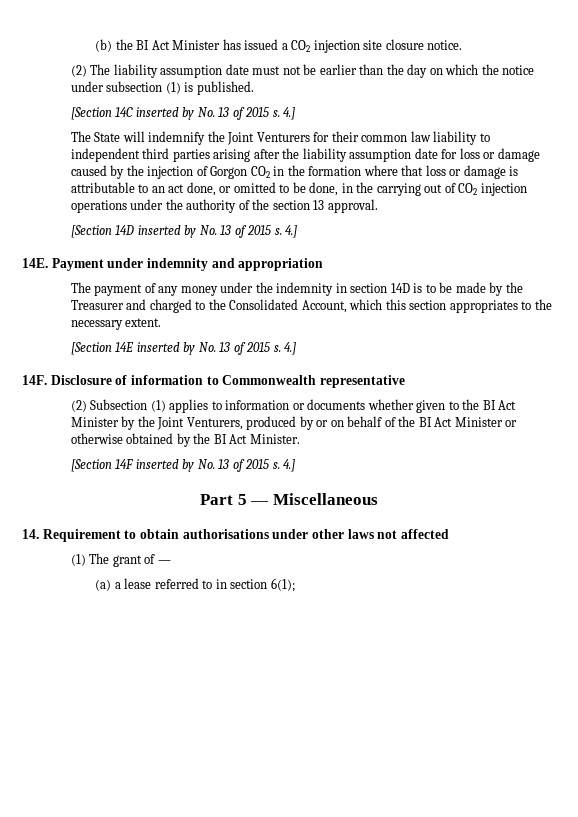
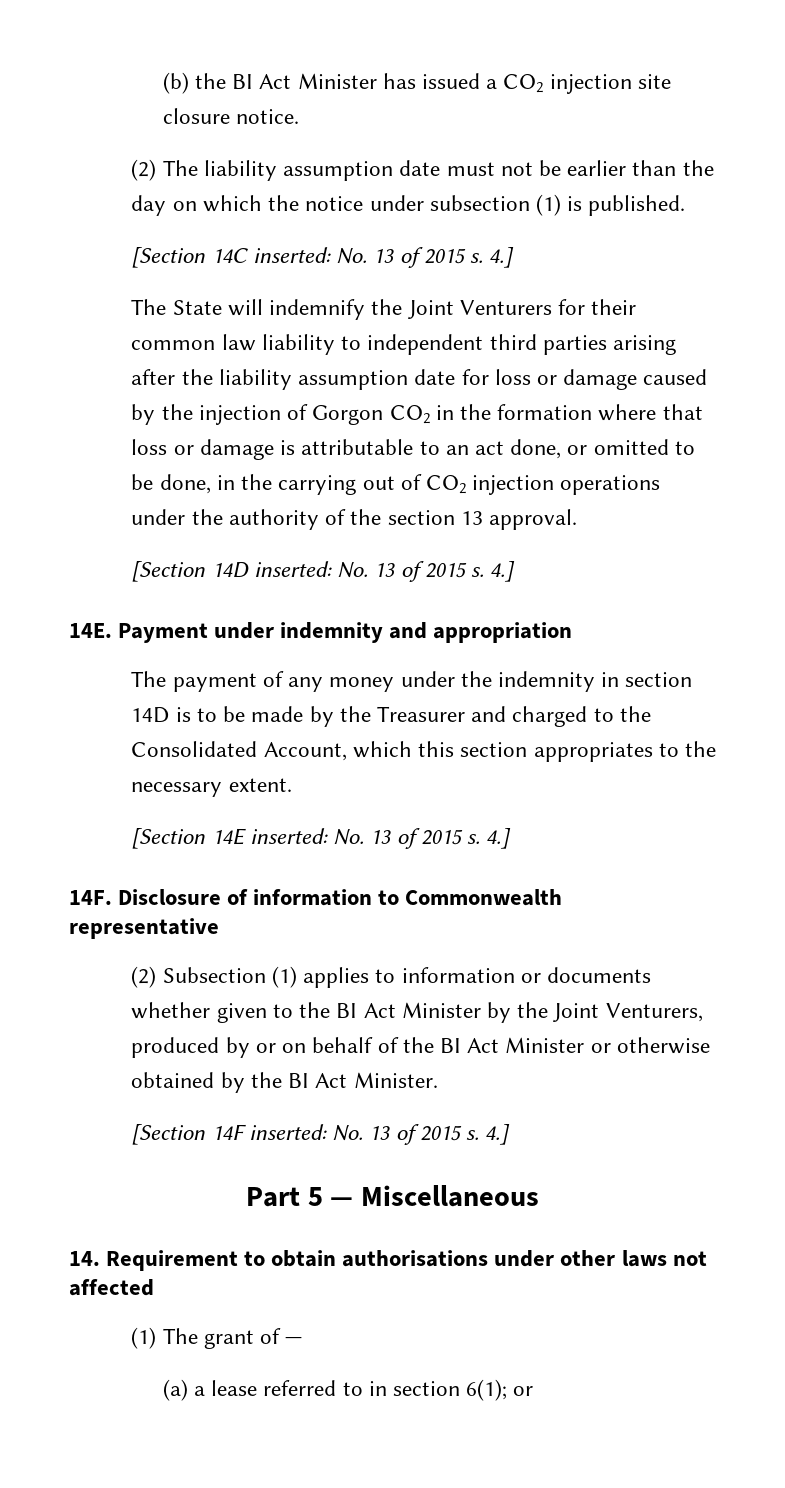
- [Section 14C inserted by No. 13 of 2015 s.
+ [Section 14C inserted: No. 13 of 2015 s.
- [Section 14D inserted by No. 13 of 2015 s.
+ [Section 14D inserted: No. 13 of 2015 s.
- [Section 14E inserted by No. 13 of 2015 s.
+ [Section 14E inserted: No. 13 of 2015 s.
- [Section 14F inserted by No. 13 of 2015 s.
+ [Section 14F inserted: No. 13 of 2015 s.
- (a) a lease referred to in section 6(1);
+ (a) a lease referred to in section 6(1); or

